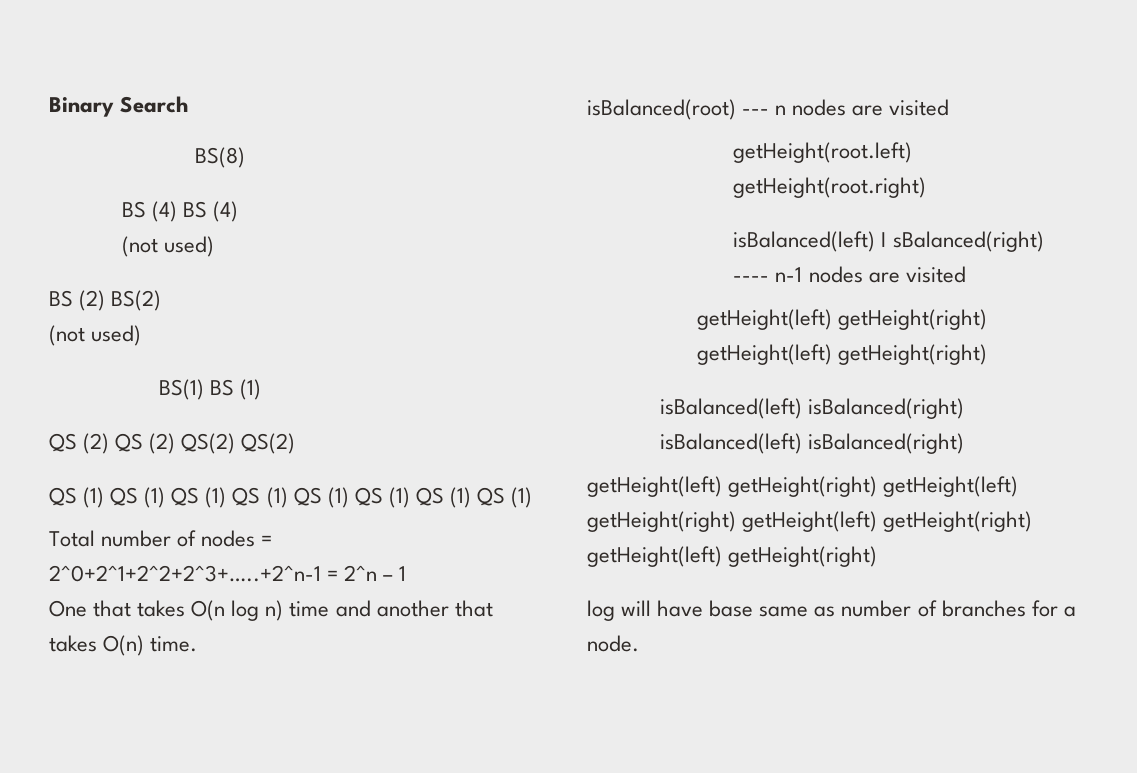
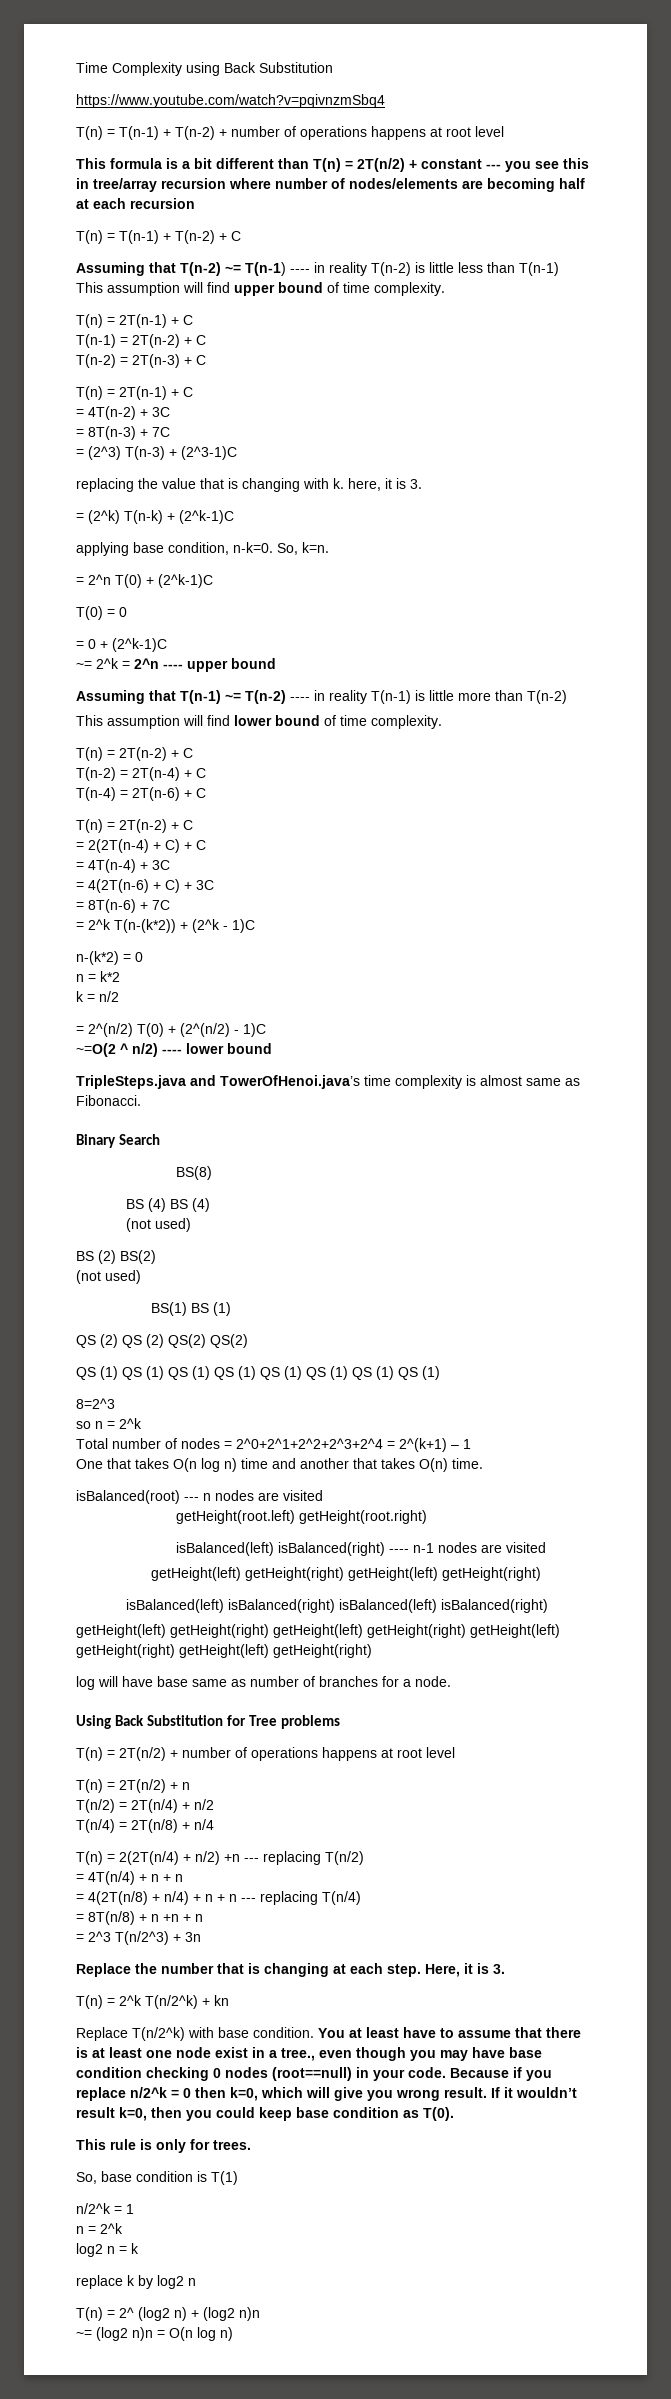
+ Time Complexity using Back Substitution
+ https://www.youtube.com/watch?v=pqivnzmSbq4
+ T(n) = T(n-1) + T(n-2) + number of operations happens at root level
+ This formula is a bit different than T(n) = 2T(n/2) + constant --- you see this in tree/array recursion where number of nodes/elements are becoming half at each recursion
+ T(n) = T(n-1) + T(n-2) + C
+ Assuming that T(n-2) ~= T(n-1) ---- in reality T(n-2) is little less than T(n-1)
+ This assumption will find upper bound of time complexity.
+ T(n) = 2T(n-1) + C
+ T(n-1) = 2T(n-2) + C
+ T(n-2) = 2T(n-3) + C
+ T(n) = 2T(n-1) + C
+ = 4T(n-2) + 3C
+ = 8T(n-3) + 7C
+ = (2^3) T(n-3) + (2^3-1)C
+ replacing the value that is changing with k. here, it is 3.
+ = (2^k) T(n-k) + (2^k-1)C
+ applying base condition, n-k=0. So, k=n.
+ = 2^n T(0) + (2^k-1)C
+ T(0) = 0
+ = 0 + (2^k-1)C
+ ~= 2^k = 2^n ---- upper bound
+ Assuming that T(n-1) ~= T(n-2) ---- in reality T(n-1) is little more than T(n-2)
+ This assumption will find lower bound of time complexity.
+ T(n) = 2T(n-2) + C
+ T(n-2) = 2T(n-4) + C
+ T(n-4) = 2T(n-6) + C
+ T(n) = 2T(n-2) + C
+ = 2(2T(n-4) + C) + C
+ = 4T(n-4) + 3C
+ = 4(2T(n-6) + C) + 3C
+ = 8T(n-6) + 7C
+ = 2^k T(n-(k*2)) + (2^k - 1)C
+ n-(k*2) = 0
+ n = k*2
+ k = n/2
+ = 2^(n/2) T(0) + (2^(n/2) - 1)C
+ ~=O(2 ^ n/2) ---- lower bound
+ TripleSteps.java and TowerOfHenoi.java’s time complexity is almost same as Fibonacci.
+ 8=2^3
+ so n = 2^k
- Total number of nodes = 2^0+2^1+2^2+2^3+…..+2^n-1 = 2^n – 1
+ Total number of nodes = 2^0+2^1+2^2+2^3+2^4 = 2^(k+1) – 1
- isBalanced(left) I sBalanced(right) ---- n-1 nodes are visited
+ isBalanced(left) isBalanced(right) ---- n-1 nodes are visited
+ Using Back Substitution for Tree problems
+ T(n) = 2T(n/2) + number of operations happens at root level
+ T(n) = 2T(n/2) + n
+ T(n/2) = 2T(n/4) + n/2
+ T(n/4) = 2T(n/8) + n/4
+ T(n) = 2(2T(n/4) + n/2) +n --- replacing T(n/2)
+ = 4T(n/4) + n + n
+ = 4(2T(n/8) + n/4) + n + n --- replacing T(n/4)
+ = 8T(n/8) + n +n + n
+ = 2^3 T(n/2^3) + 3n
+ Replace the number that is changing at each step. Here, it is 3.
+ T(n) = 2^k T(n/2^k) + kn
+ Replace T(n/2^k) with base condition. You at least have to assume that there is at least one node exist in a tree., even though you may have base condition checking 0 nodes (root==null) in your code. Because if you replace n/2^k = 0 then k=0, which will give you wrong result. If it wouldn’t result k=0, then you could keep base condition as T(0).
+ This rule is only for trees.
+ So, base condition is T(1)
+ n/2^k = 1
+ n = 2^k
+ log2 n = k
+ replace k by log2 n
+ T(n) = 2^ (log2 n) + (log2 n)n
+ ~= (log2 n)n = O(n log n)

